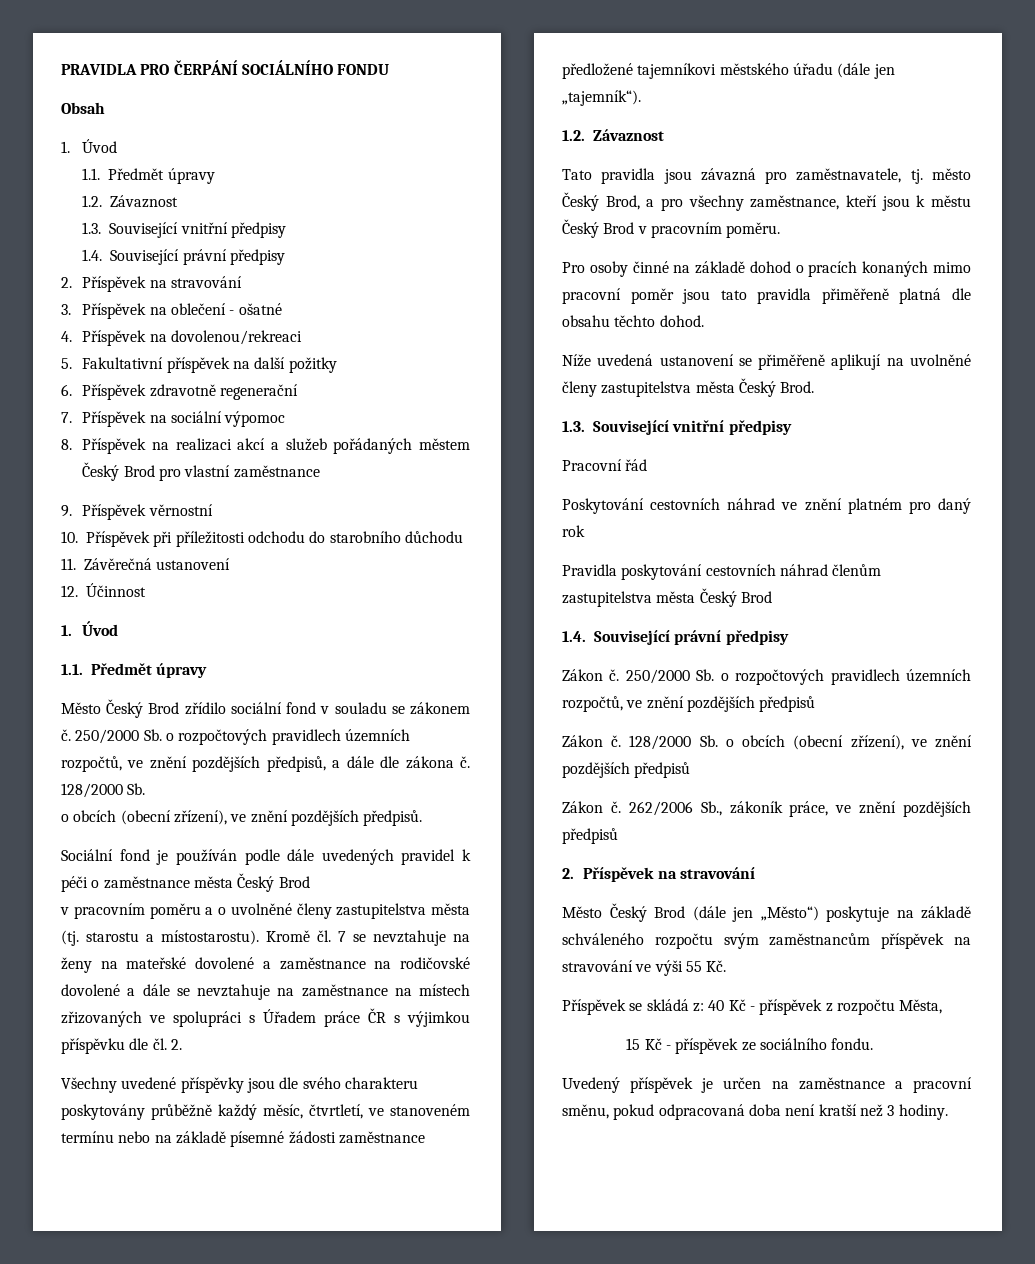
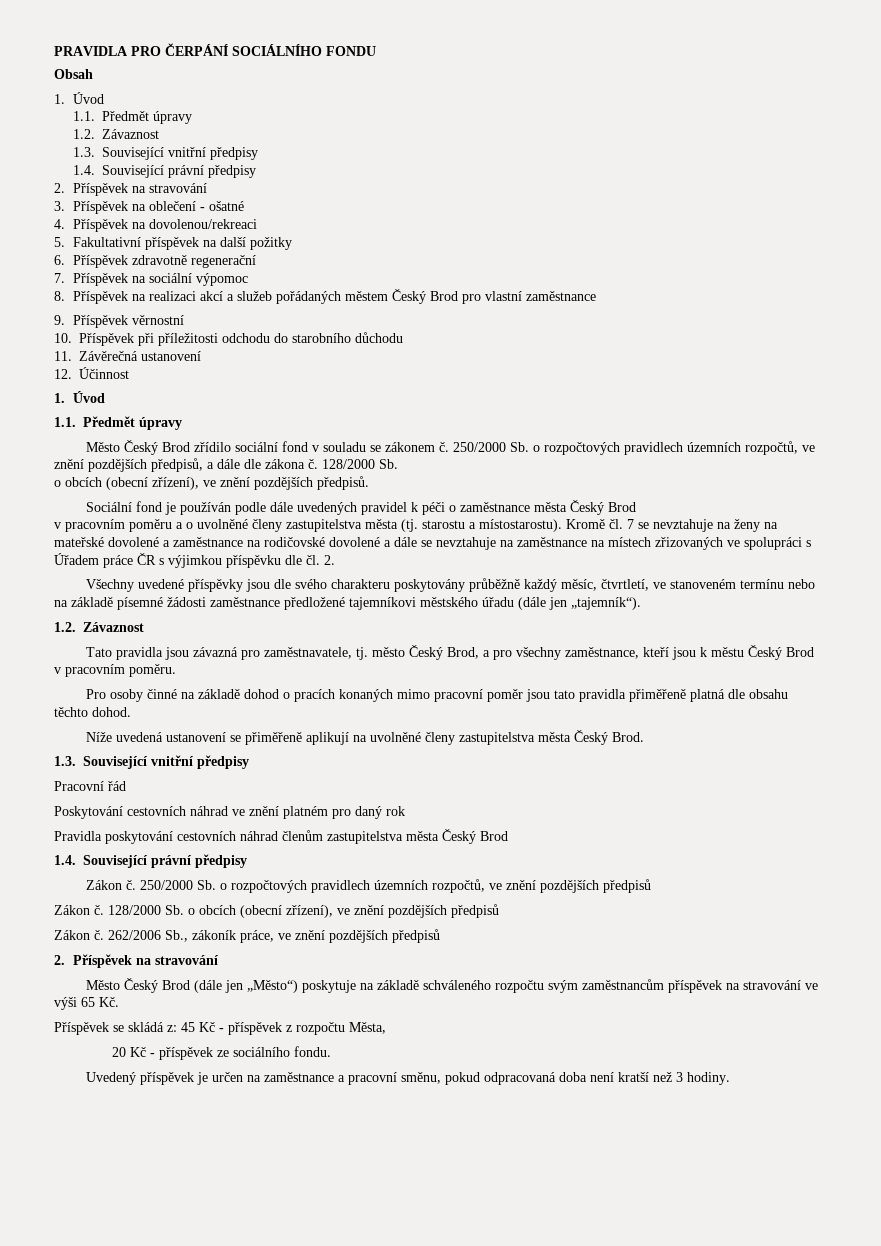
- Město Český Brod (dále jen „Město“) poskytuje na základě schváleného rozpočtu svým zaměstnancům příspěvek na stravování ve výši 55 Kč.
+ Město Český Brod (dále jen „Město“) poskytuje na základě schváleného rozpočtu svým zaměstnancům příspěvek na stravování ve výši 65 Kč.
- Příspěvek se skládá z: 40 Kč - příspěvek z rozpočtu Města,
+ Příspěvek se skládá z: 45 Kč - příspěvek z rozpočtu Města,
- 15 Kč - příspěvek ze sociálního fondu.
+ 20 Kč - příspěvek ze sociálního fondu.

